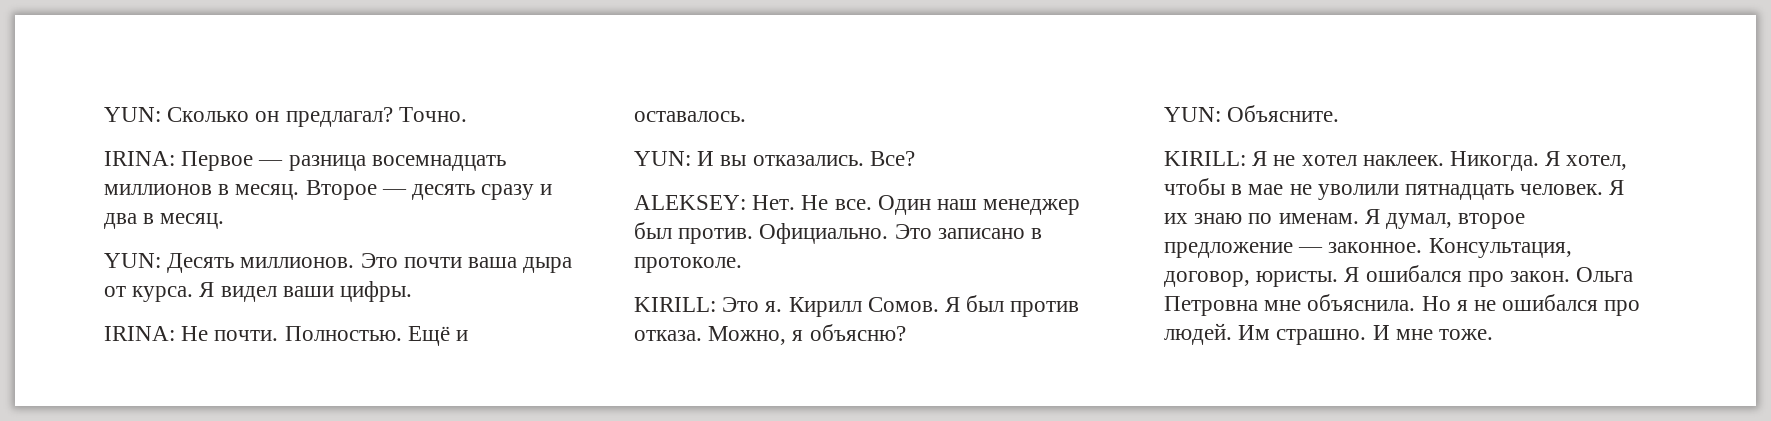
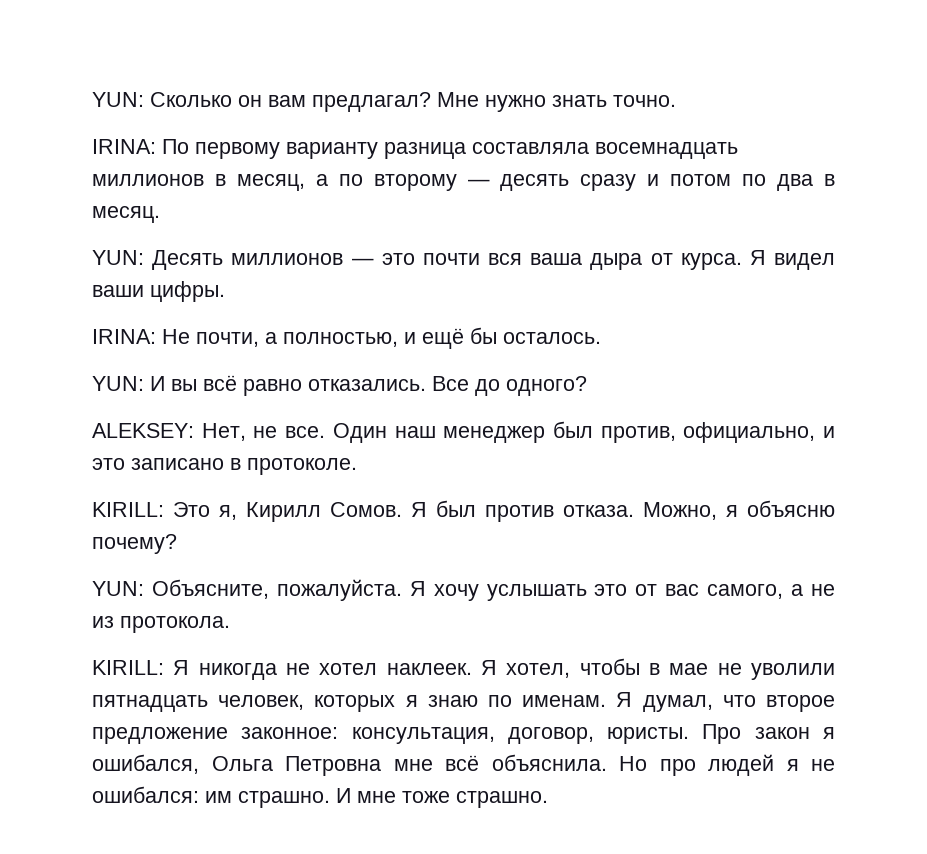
- YUN: Сколько он предлагал? Точно.
- IRINA: Первое — разница восемнадцать миллионов в месяц. Второе — десять сразу и два в месяц.
+ YUN: Сколько он вам предлагал? Мне нужно знать точно.
+ IRINA: По первому варианту разница составляла восемнадцать миллионов в месяц, а по второму — десять сразу и потом по два в месяц.
- YUN: Десять миллионов. Это почти ваша дыра от курса.
+ YUN: Десять миллионов — это почти вся ваша дыра от курса.
- IRINA: Не почти. Полностью. Ещё и оставалось.
- YUN: И вы отказались. Все?
+ IRINA: Не почти, а полностью, и ещё бы осталось.
+ YUN: И вы всё равно отказались. Все до одного?
- ALEKSEY: Нет. Не все.
+ ALEKSEY: Нет, не все.
- Один наш менеджер был против. Официально. Это записано в протоколе.
+ Один наш менеджер был против, официально, и это записано в протоколе.
- KIRILL: Это я. Кирилл Сомов.
+ KIRILL: Это я, Кирилл Сомов.
- Можно, я объясню?
- YUN: Объясните.
+ Можно, я объясню почему?
+ YUN: Объясните, пожалуйста. Я хочу услышать это от вас самого, а не из протокола.
- KIRILL: Я не хотел наклеек.
+ KIRILL: Я никогда не хотел наклеек.
- Никогда.
- Я хотел, чтобы в мае не уволили пятнадцать человек. Я их знаю по именам.
+ Я хотел, чтобы в мае не уволили пятнадцать человек, которых я знаю по именам.
- Я думал, второе предложение — законное. Консультация, договор, юристы. Я ошибался про закон. Ольга Петровна мне объяснила.
+ Я думал, что второе предложение законное: консультация, договор, юристы. Про закон я ошибался, Ольга Петровна мне всё объяснила.
- Но я не ошибался про людей. Им страшно.
+ Но про людей я не ошибался: им страшно.
- И мне тоже.
+ И мне тоже страшно.

